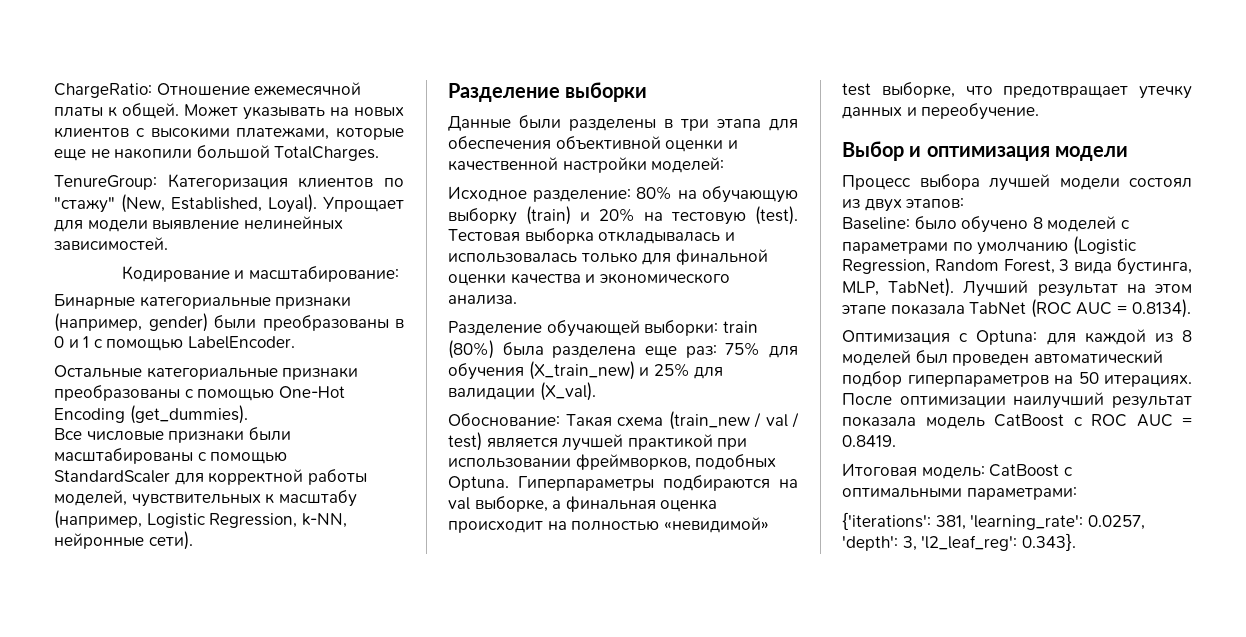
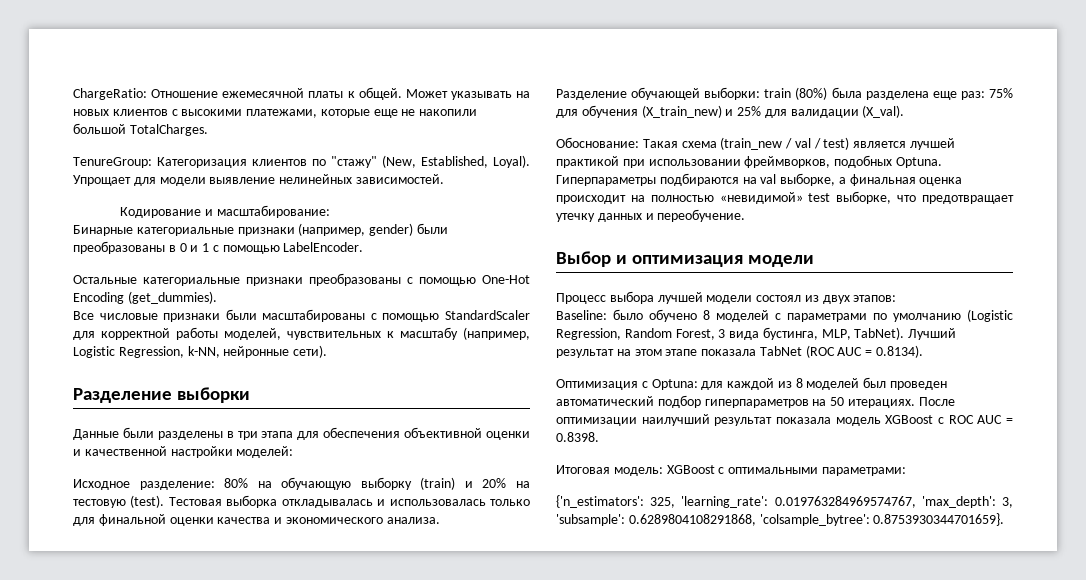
- После оптимизации наилучший результат показала модель CatBoost с ROC AUC = 0.8419.
+ После оптимизации наилучший результат показала модель XGBoost с ROC AUC = 0.8398.
- Итоговая модель: CatBoost с оптимальными параметрами:
+ Итоговая модель: XGBoost с оптимальными параметрами:
- {'iterations': 381, 'learning_rate': 0.0257, 'depth': 3, 'l2_leaf_reg': 0.343}.
+ {'n_estimators': 325, 'learning_rate': 0.019763284969574767, 'max_depth': 3, 'subsample': 0.6289804108291868, 'colsample_bytree': 0.8753930344701659}.

